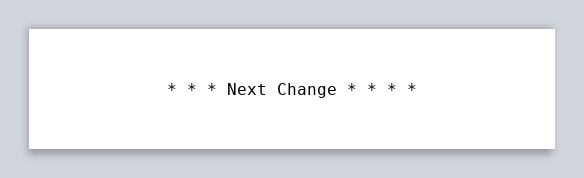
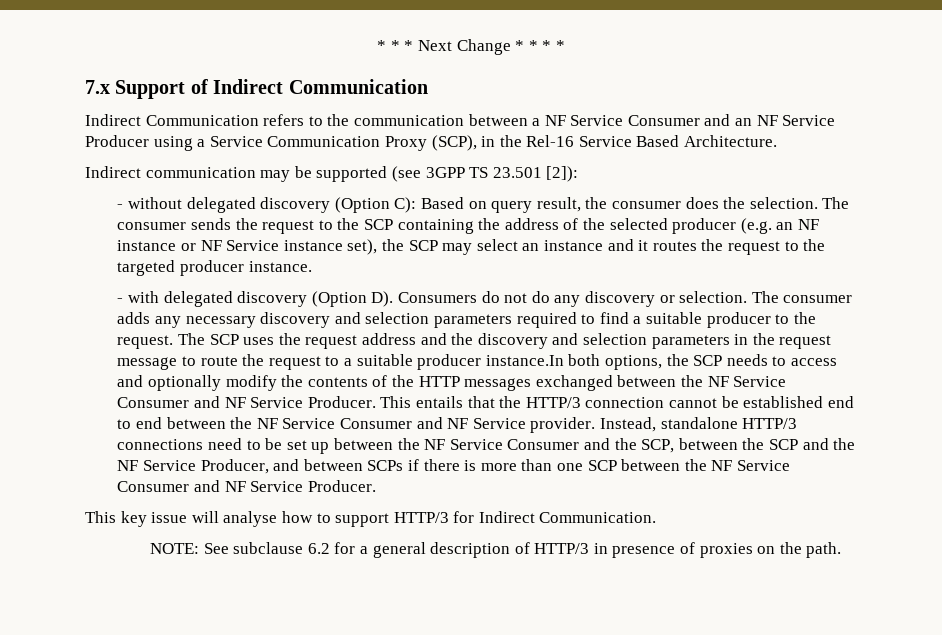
+ 7.x Support of Indirect Communication
+ Indirect Communication refers to the communication between a NF Service Consumer and an NF Service Producer using a Service Communication Proxy (SCP), in the Rel-16 Service Based Architecture.
+ Indirect communication may be supported (see 3GPP TS 23.501 [2]):
+ - without delegated discovery (Option C): Based on query result, the consumer does the selection. The consumer sends the request to the SCP containing the address of the selected producer (e.g. an NF instance or NF Service instance set), the SCP may select an instance and it routes the request to the targeted producer instance.
+ - with delegated discovery (Option D). Consumers do not do any discovery or selection. The consumer adds any necessary discovery and selection parameters required to find a suitable producer to the request. The SCP uses the request address and the discovery and selection parameters in the request message to route the request to a suitable producer instance.In both options, the SCP needs to access and optionally modify the contents of the HTTP messages exchanged between the NF Service Consumer and NF Service Producer. This entails that the HTTP/3 connection cannot be established end to end between the NF Service Consumer and NF Service provider. Instead, standalone HTTP/3 connections need to be set up between the NF Service Consumer and the SCP, between the SCP and the NF Service Producer, and between SCPs if there is more than one SCP between the NF Service Consumer and NF Service Producer.
+ This key issue will analyse how to support HTTP/3 for Indirect Communication.
+ NOTE: See subclause 6.2 for a general description of HTTP/3 in presence of proxies on the path.

